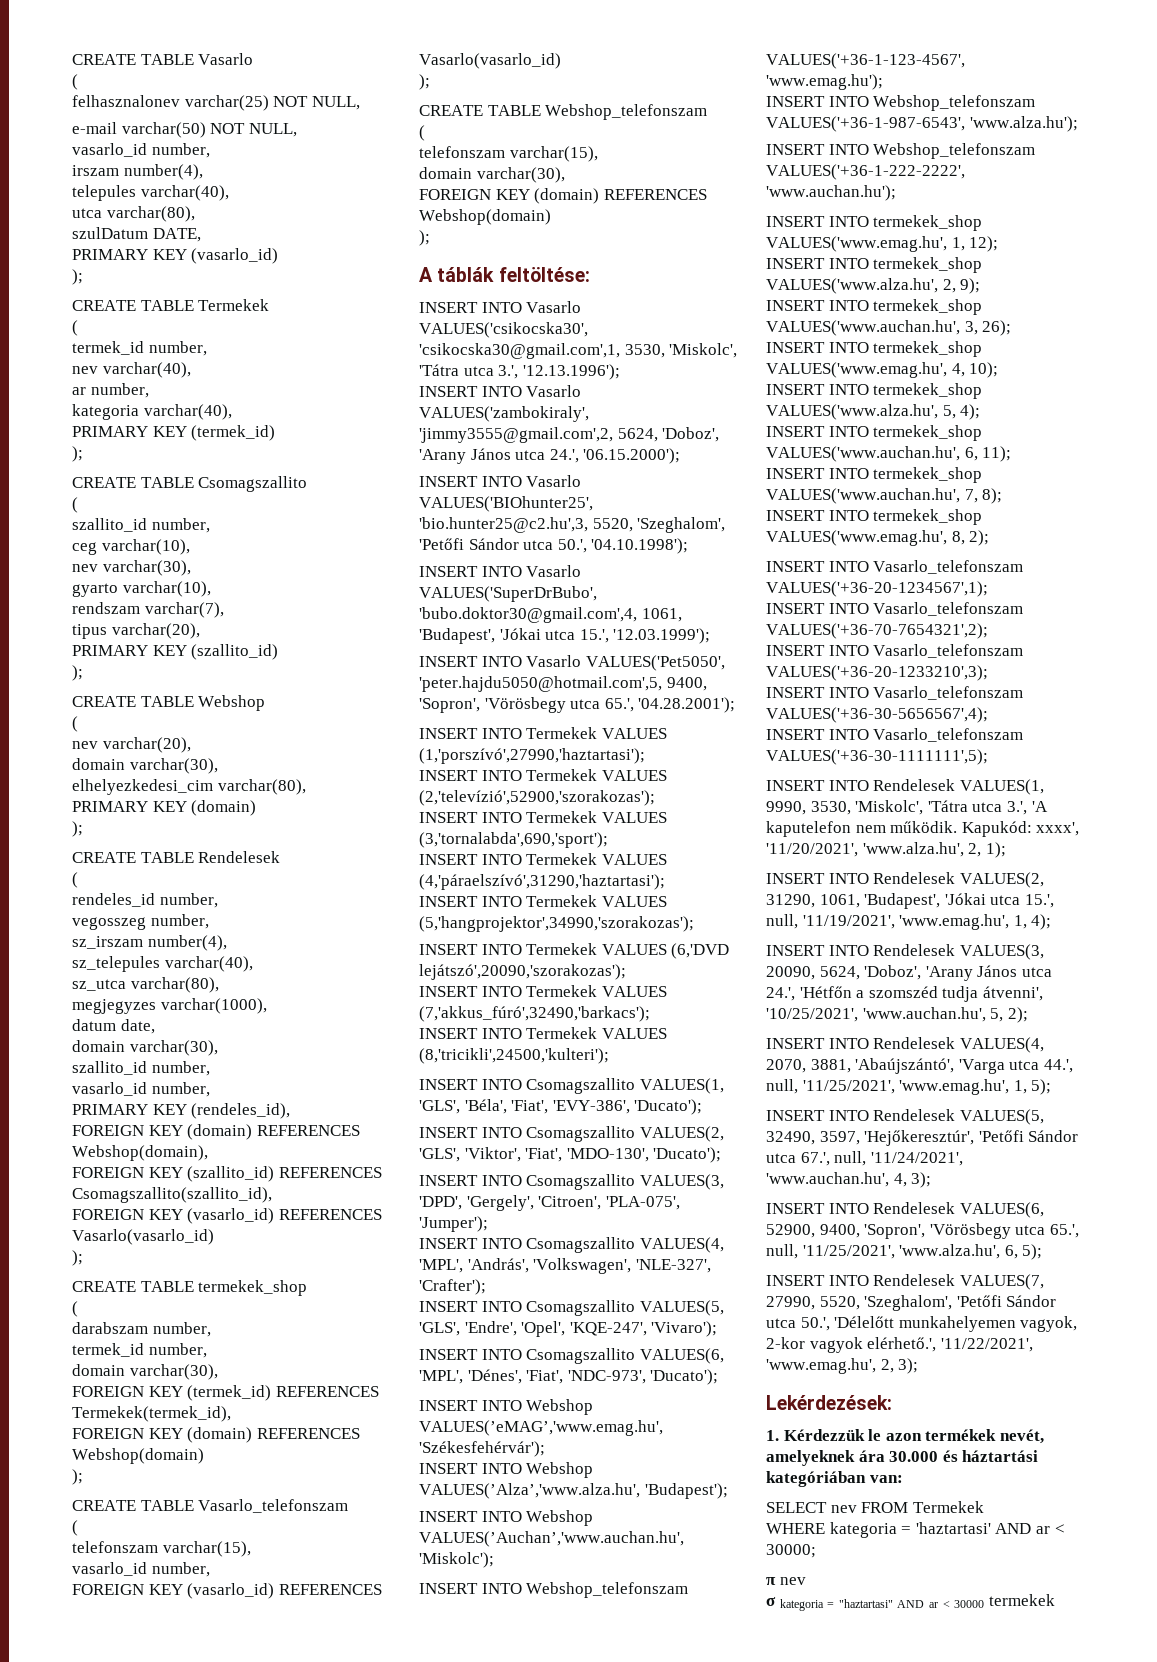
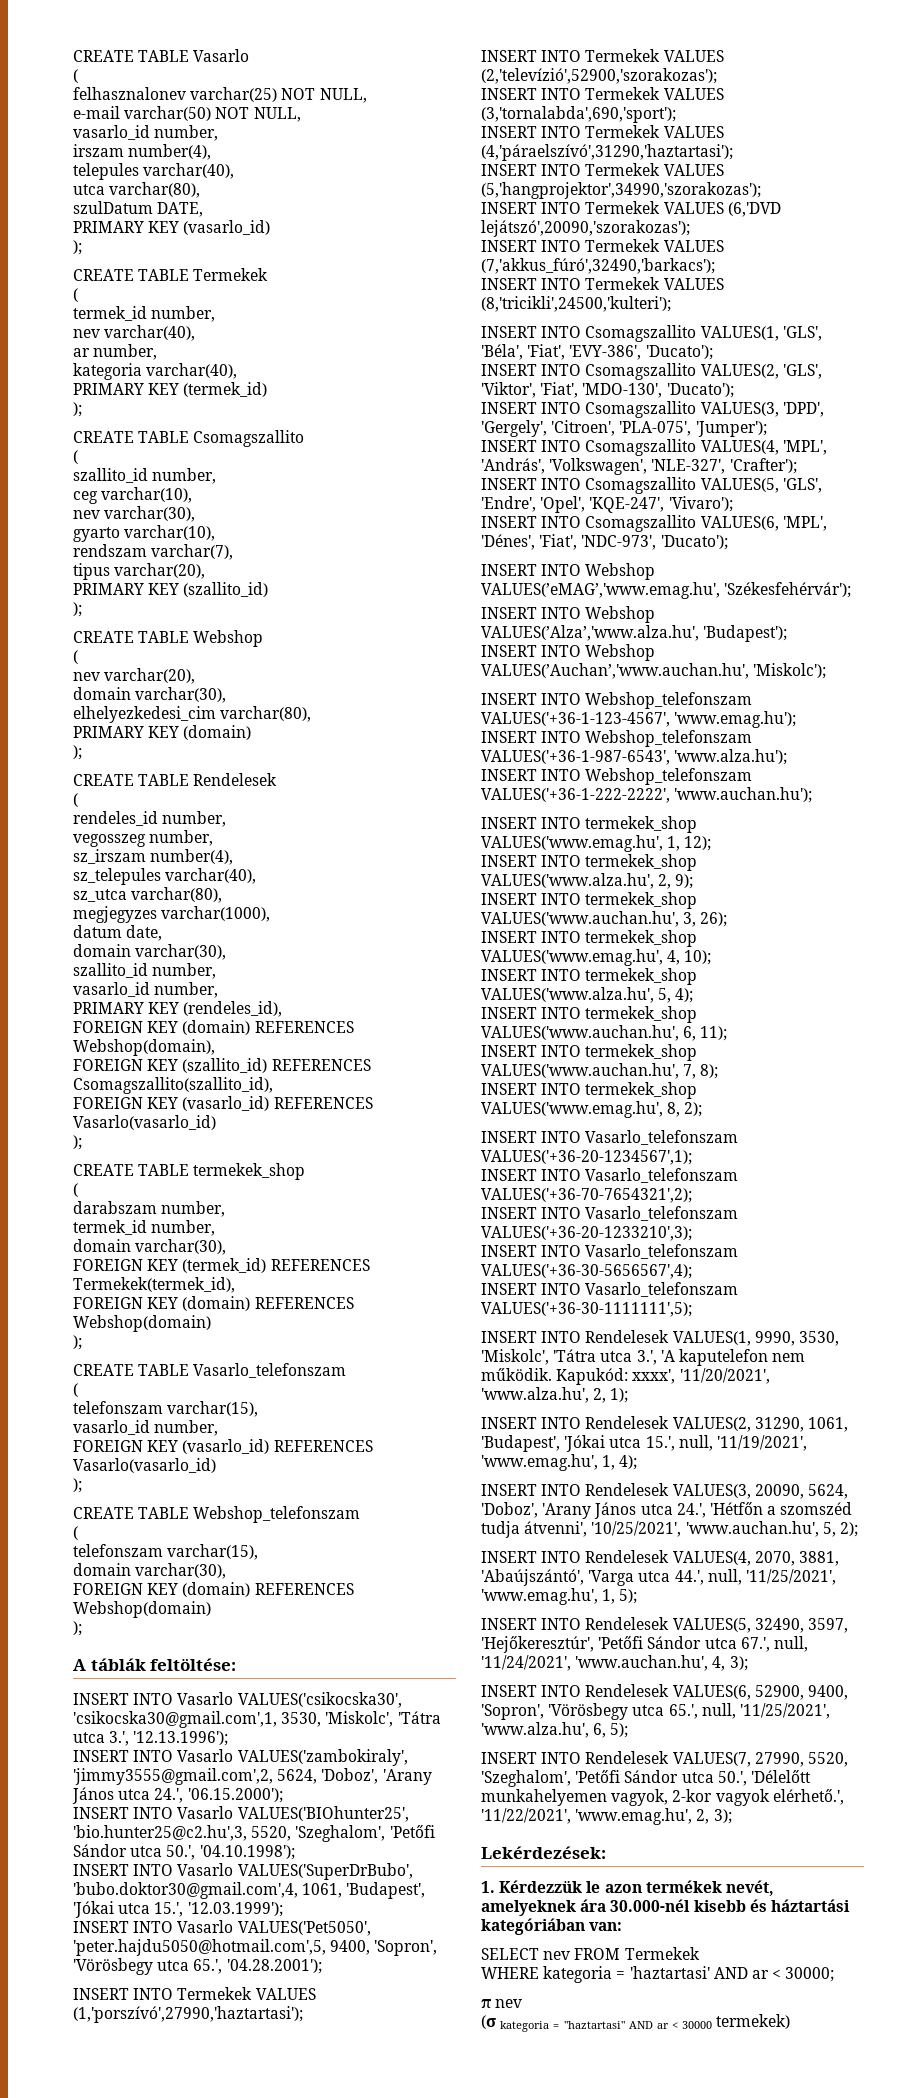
- 1. Kérdezzük le azon termékek nevét, amelyeknek ára 30.000 és háztartási kategóriában van:
+ 1. Kérdezzük le azon termékek nevét, amelyeknek ára 30.000-nél kisebb és háztartási kategóriában van:
- σ kategoria = "haztartasi" AND ar < 30000 termekek
+ (σ kategoria = "haztartasi" AND ar < 30000 termekek)

